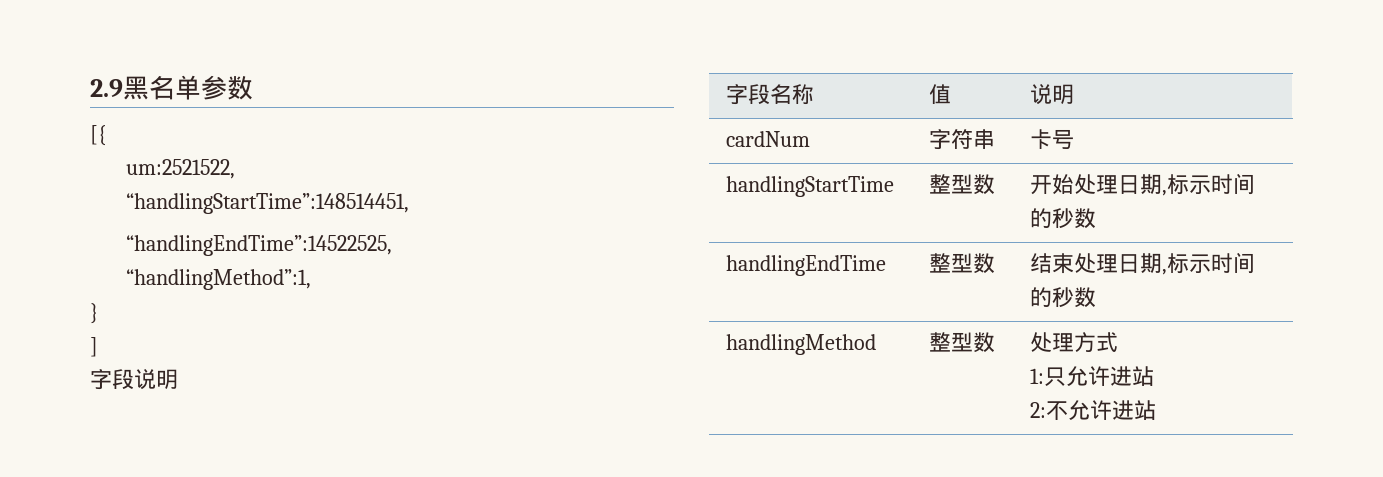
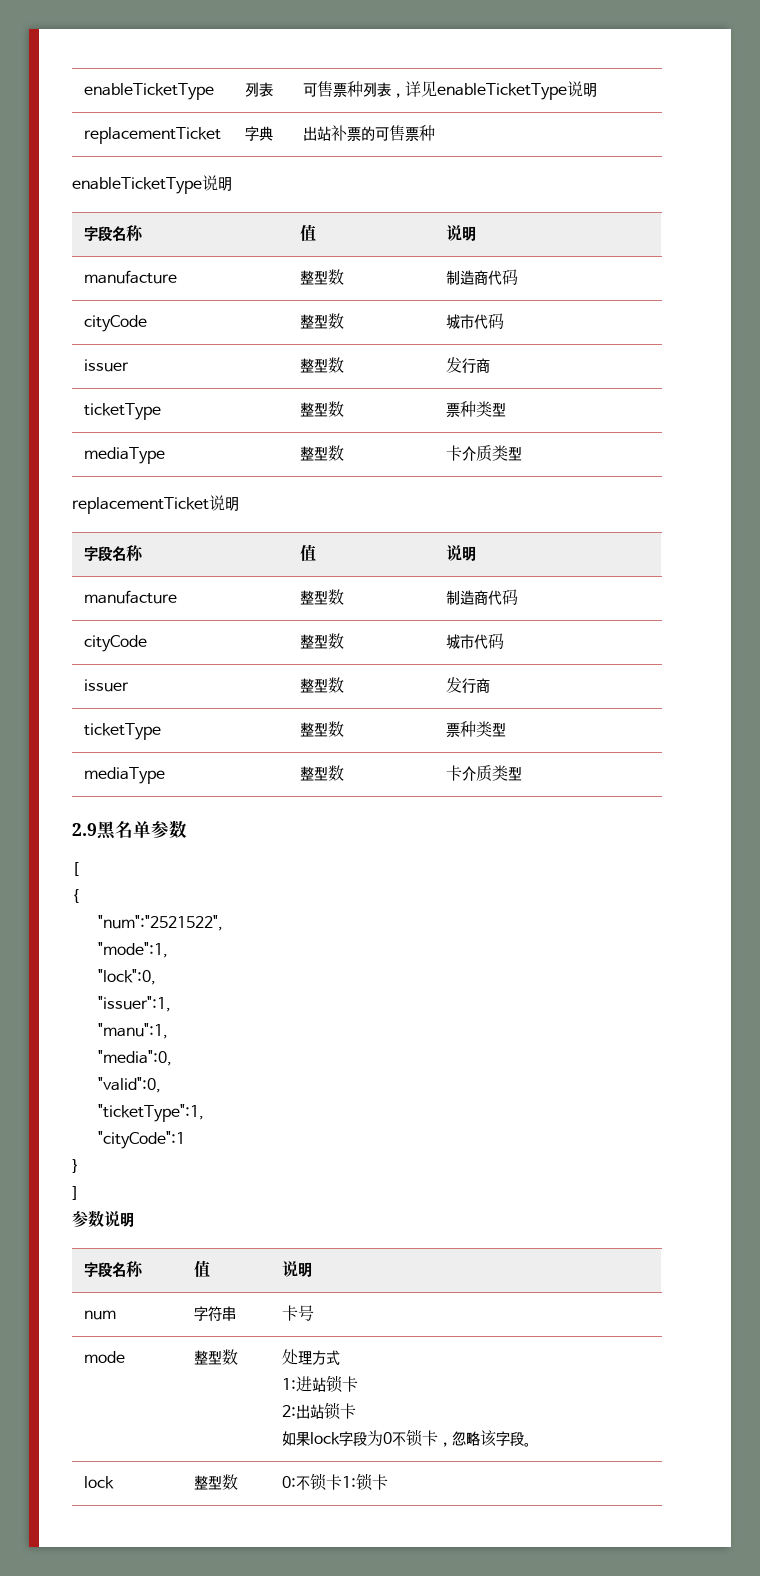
+ enableTicketType | 列表 | 可售票种列表，详见enableTicketType说明
+ replacementTicket | 字典 | 出站补票的可售票种
+ enableTicketType说明
+ 字段名称 | 值 | 说明
+ manufacture | 整型数 | 制造商代码
+ cityCode | 整型数 | 城市代码
+ issuer | 整型数 | 发行商
+ ticketType | 整型数 | 票种类型
+ mediaType | 整型数 | 卡介质类型
+ replacementTicket说明
+ 字段名称 | 值 | 说明
+ manufacture | 整型数 | 制造商代码
+ cityCode | 整型数 | 城市代码
+ issuer | 整型数 | 发行商
+ ticketType | 整型数 | 票种类型
+ mediaType | 整型数 | 卡介质类型
  2.9黑名单参数
- [{
- um:2521522,
- “handlingStartTime”:148514451,
- “handlingEndTime”:14522525,
- “handlingMethod”:1,
+ [
+ {
+ "num":"2521522",
+ "mode":1,
+ "lock":0,
+ "issuer":1,
+ "manu":1,
+ "media":0,
+ "valid":0,
+ "ticketType":1,
+ "cityCode":1
  }
  ]
- 字段说明
+ 参数说明
  字段名称 | 值 | 说明
- cardNum | 字符串 | 卡号
- handlingStartTime | 整型数 | 开始处理日期,标示时间的秒数
- handlingEndTime | 整型数 | 结束处理日期,标示时间的秒数
- handlingMethod | 整型数 | 处理方式
- 1:只允许进站
- 2:不允许进站
+ num | 字符串 | 卡号
+ mode | 整型数 | 处理方式
+ 1:进站锁卡
+ 2:出站锁卡
+ 如果lock字段为0不锁卡，忽略该字段。
+ lock | 整型数 | 0:不锁卡1:锁卡

